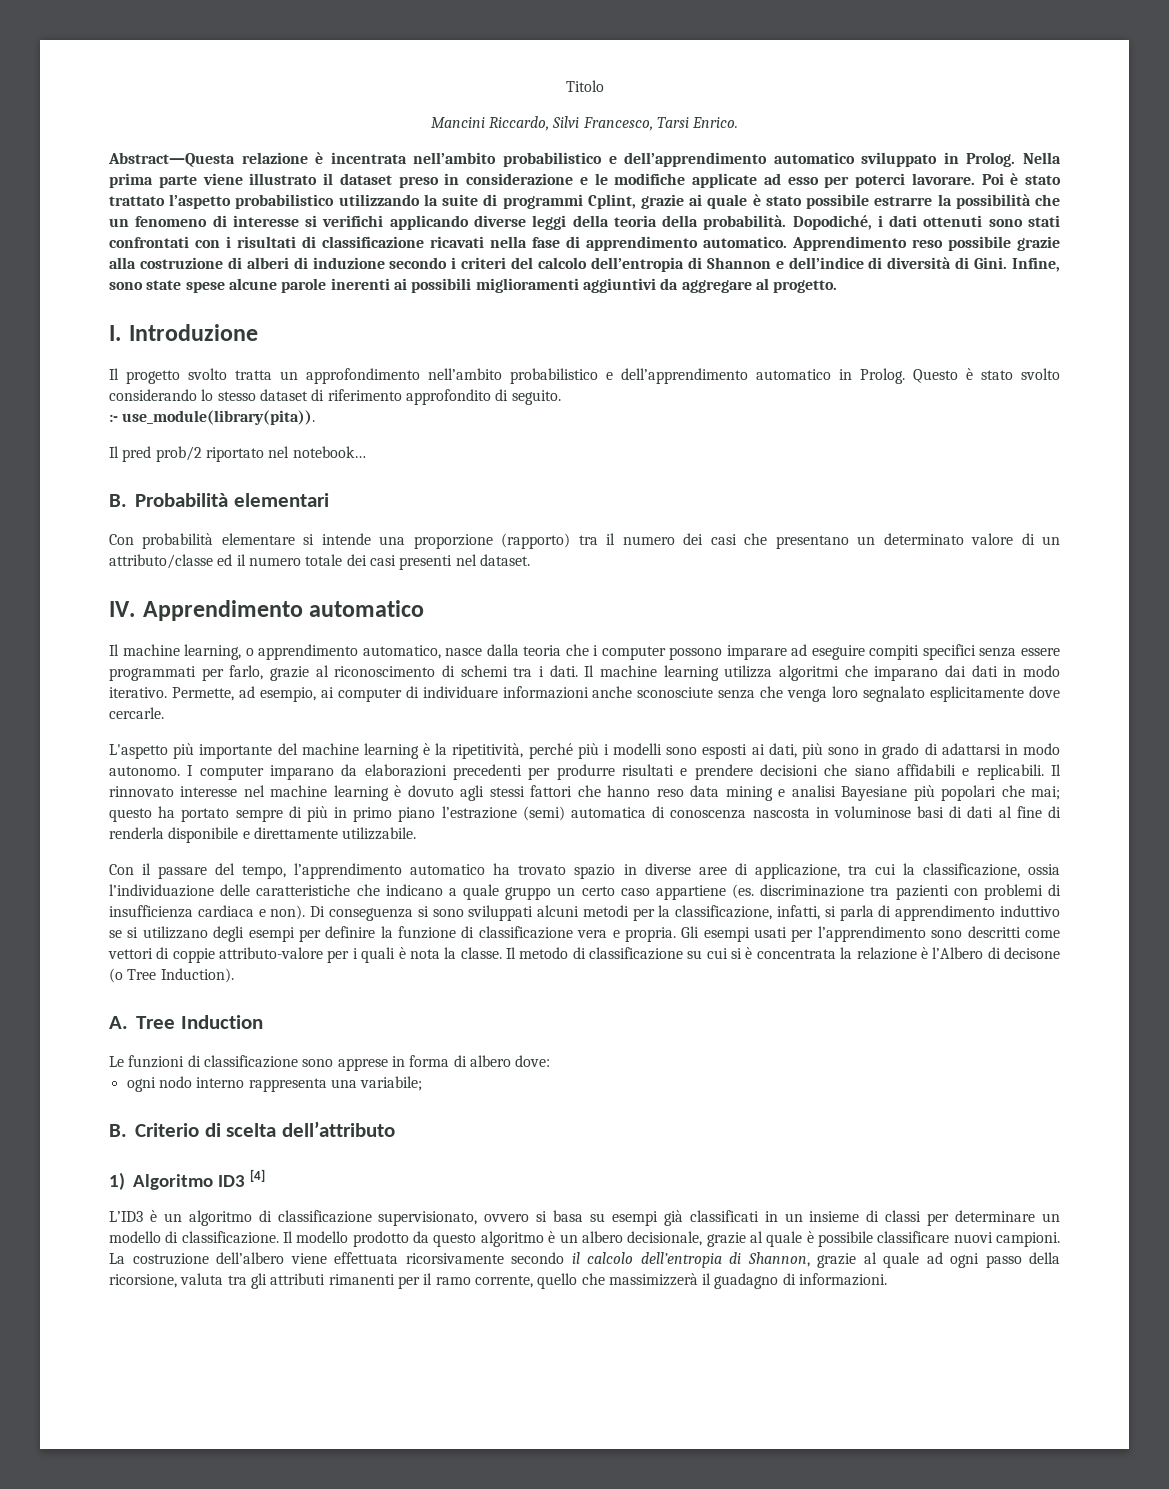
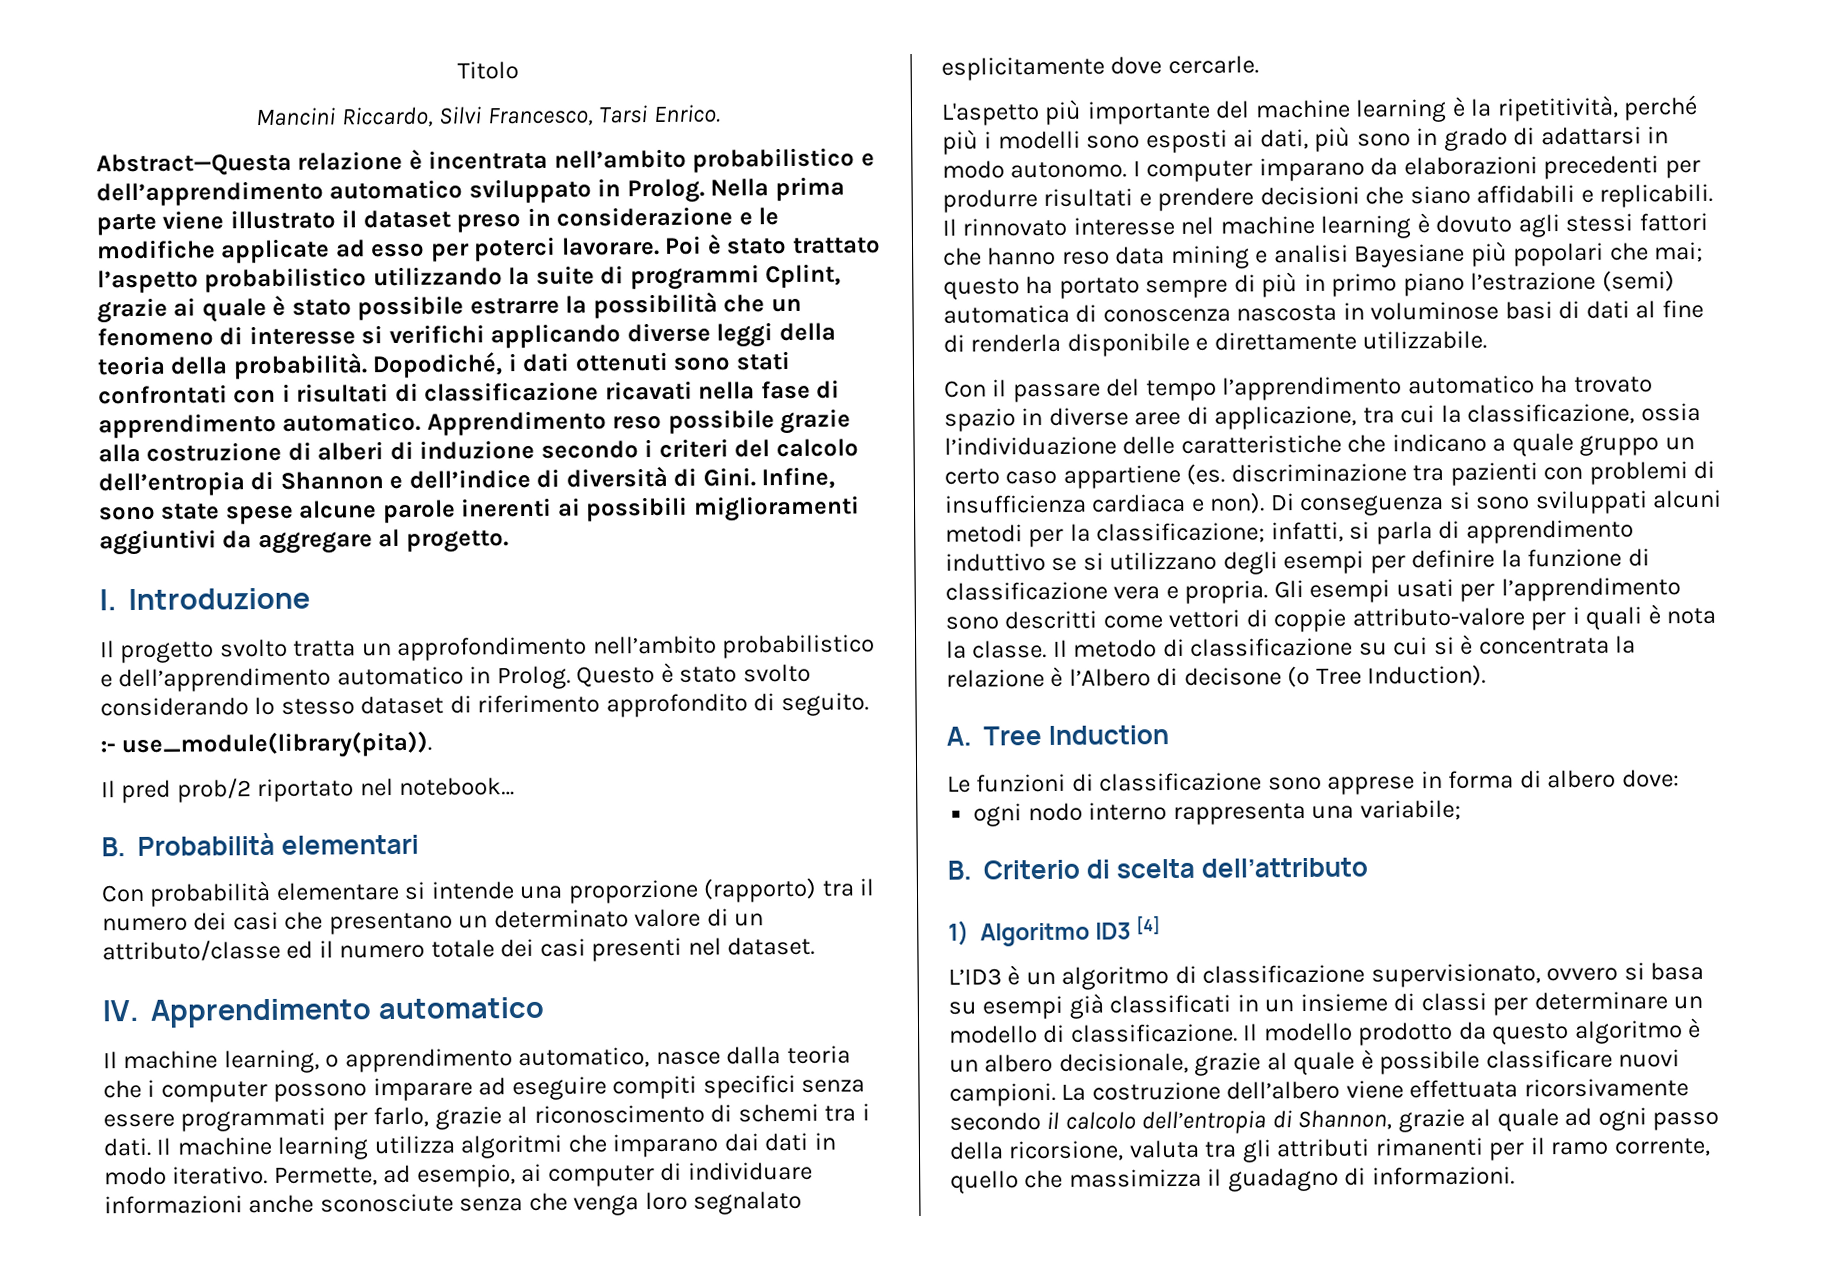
- Con il passare del tempo, l’apprendimento automatico ha trovato spazio in diverse aree di applicazione, tra cui la classificazione, ossia l’individuazione delle caratteristiche che indicano a quale gruppo un certo caso appartiene (es. discriminazione tra pazienti con problemi di insufficienza cardiaca e non).
+ Con il passare del tempo l’apprendimento automatico ha trovato spazio in diverse aree di applicazione, tra cui la classificazione, ossia l’individuazione delle caratteristiche che indicano a quale gruppo un certo caso appartiene (es. discriminazione tra pazienti con problemi di insufficienza cardiaca e non).
- Di conseguenza si sono sviluppati alcuni metodi per la classificazione, infatti, si parla di apprendimento induttivo se si utilizzano degli esempi per definire la funzione di classificazione vera e propria.
+ Di conseguenza si sono sviluppati alcuni metodi per la classificazione; infatti, si parla di apprendimento induttivo se si utilizzano degli esempi per definire la funzione di classificazione vera e propria.
- La costruzione dell’albero viene effettuata ricorsivamente secondo il calcolo dell’entropia di Shannon, grazie al quale ad ogni passo della ricorsione, valuta tra gli attributi rimanenti per il ramo corrente, quello che massimizzerà il guadagno di informazioni.
+ La costruzione dell’albero viene effettuata ricorsivamente secondo il calcolo dell’entropia di Shannon, grazie al quale ad ogni passo della ricorsione, valuta tra gli attributi rimanenti per il ramo corrente, quello che massimizza il guadagno di informazioni.

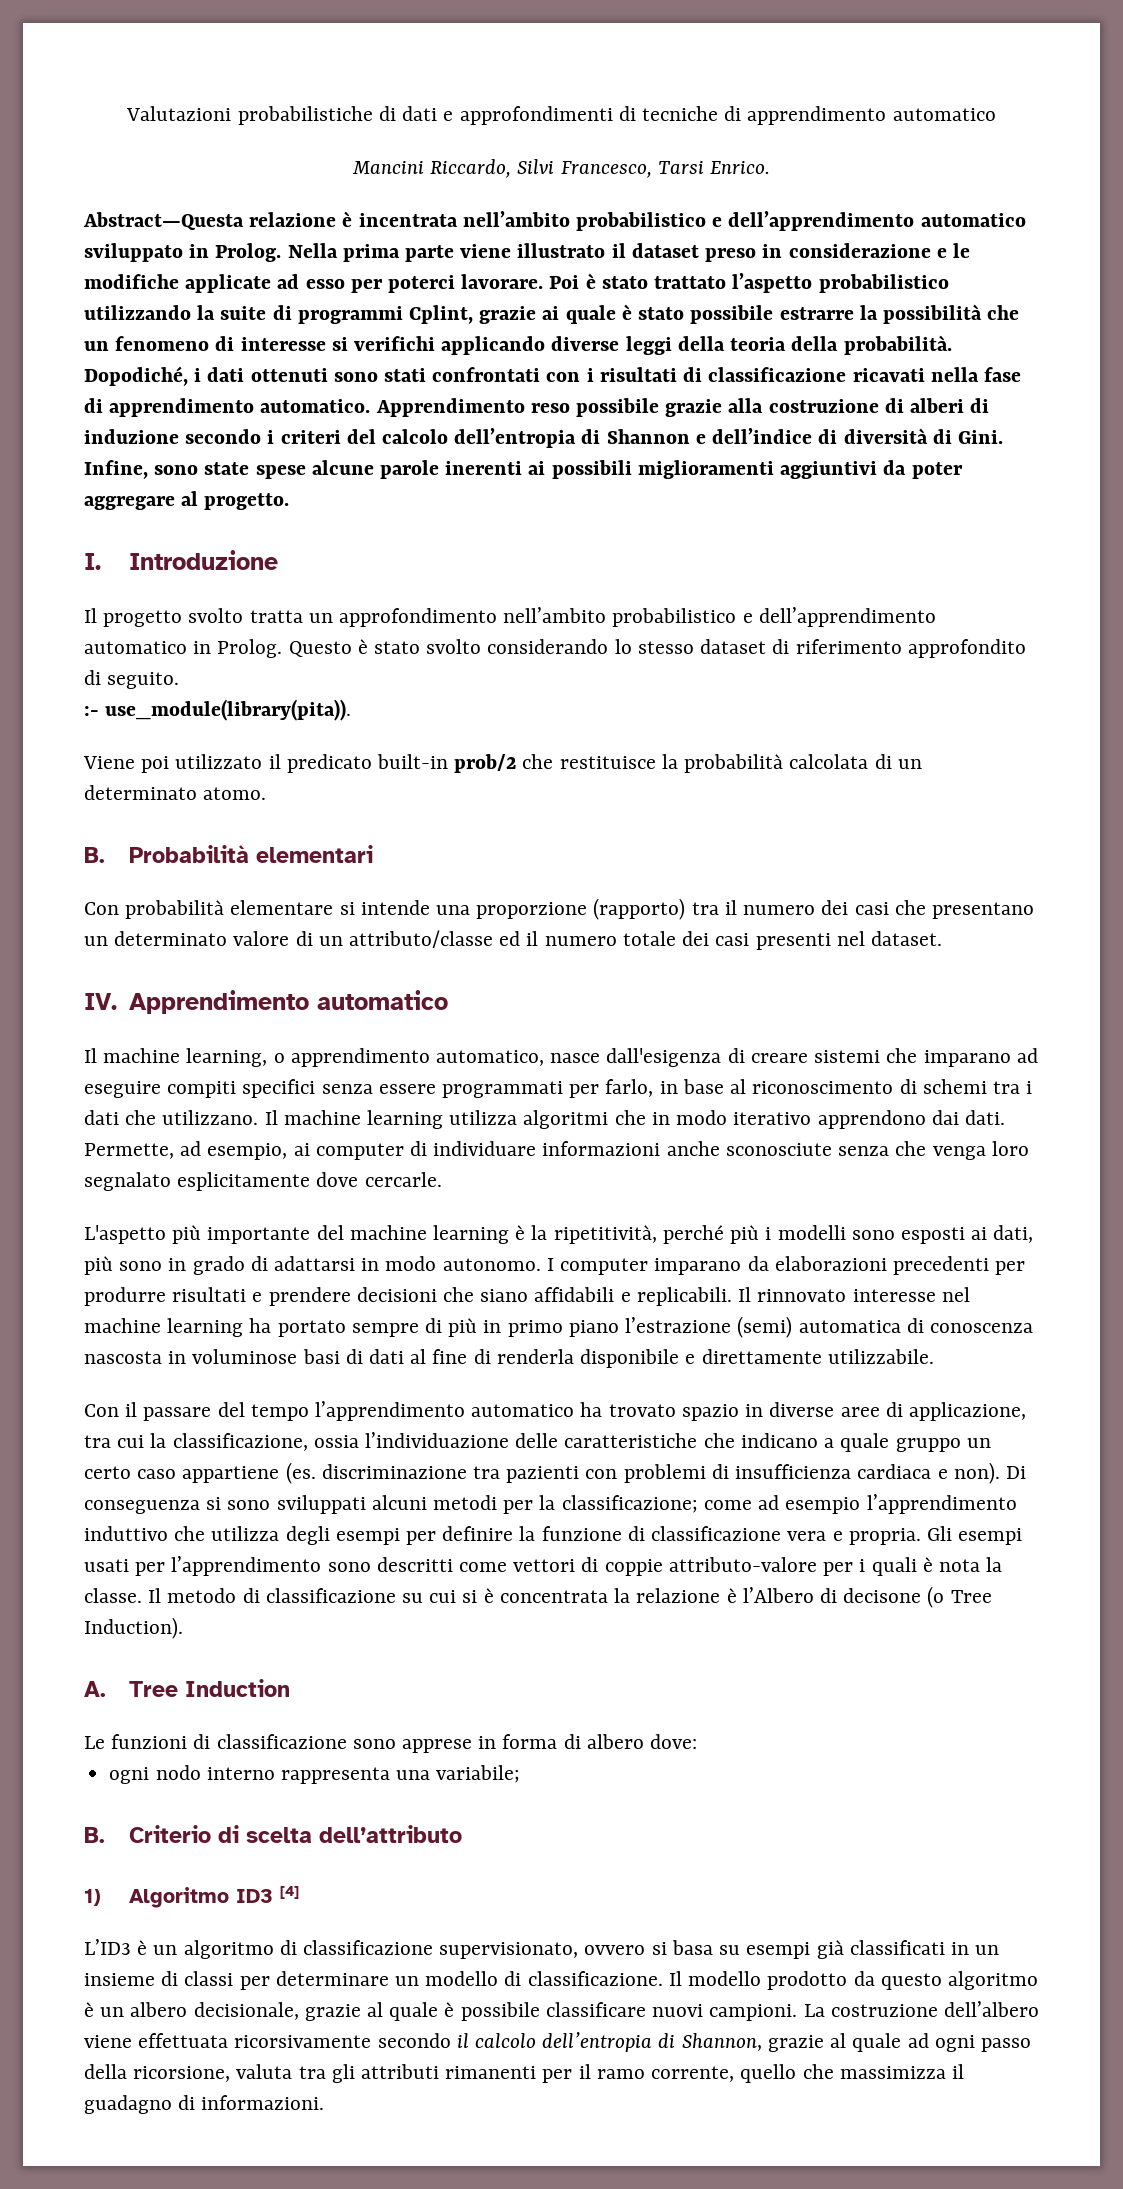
- Titolo
+ Valutazioni probabilistiche di dati e approfondimenti di tecniche di apprendimento automatico
- Infine, sono state spese alcune parole inerenti ai possibili miglioramenti aggiuntivi da aggregare al progetto.
+ Infine, sono state spese alcune parole inerenti ai possibili miglioramenti aggiuntivi da poter aggregare al progetto.
- Il pred prob/2 riportato nel notebook…
+ Viene poi utilizzato il predicato built-in prob/2 che restituisce la probabilità calcolata di un determinato atomo.
- Il machine learning, o apprendimento automatico, nasce dalla teoria che i computer possono imparare ad eseguire compiti specifici senza essere programmati per farlo, grazie al riconoscimento di schemi tra i dati.
+ Il machine learning, o apprendimento automatico, nasce dall'esigenza di creare sistemi che imparano ad eseguire compiti specifici senza essere programmati per farlo, in base al riconoscimento di schemi tra i dati che utilizzano.
- Il machine learning utilizza algoritmi che imparano dai dati in modo iterativo.
+ Il machine learning utilizza algoritmi che in modo iterativo apprendono dai dati.
- Il rinnovato interesse nel machine learning è dovuto agli stessi fattori che hanno reso data mining e analisi Bayesiane più popolari che mai; questo ha portato sempre di più in primo piano l’estrazione (semi) automatica di conoscenza nascosta in voluminose basi di dati al fine di renderla disponibile e direttamente utilizzabile.
+ Il rinnovato interesse nel machine learning ha portato sempre di più in primo piano l’estrazione (semi) automatica di conoscenza nascosta in voluminose basi di dati al fine di renderla disponibile e direttamente utilizzabile.
- Di conseguenza si sono sviluppati alcuni metodi per la classificazione; infatti, si parla di apprendimento induttivo se si utilizzano degli esempi per definire la funzione di classificazione vera e propria.
+ Di conseguenza si sono sviluppati alcuni metodi per la classificazione; come ad esempio l’apprendimento induttivo che utilizza degli esempi per definire la funzione di classificazione vera e propria.

